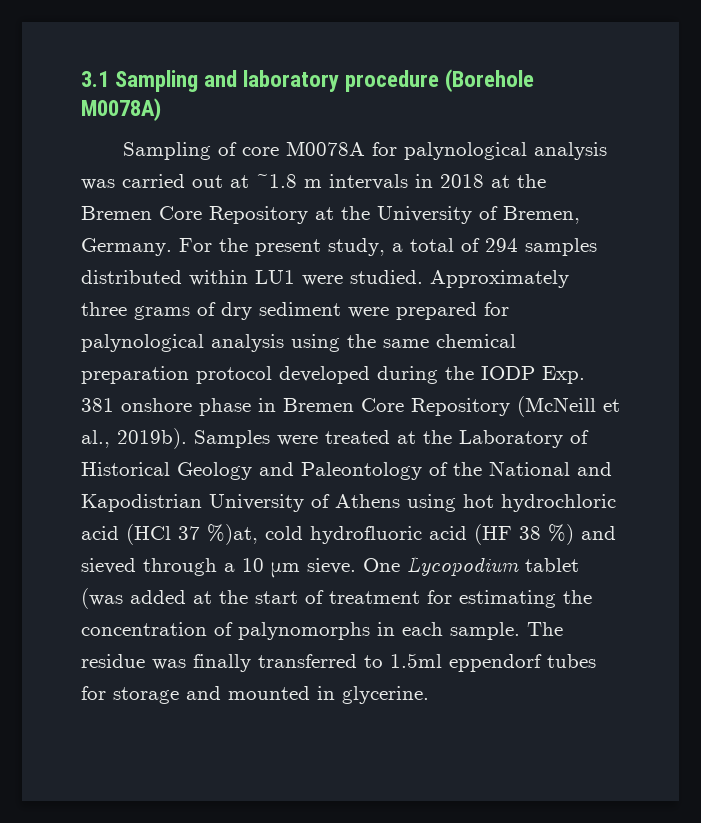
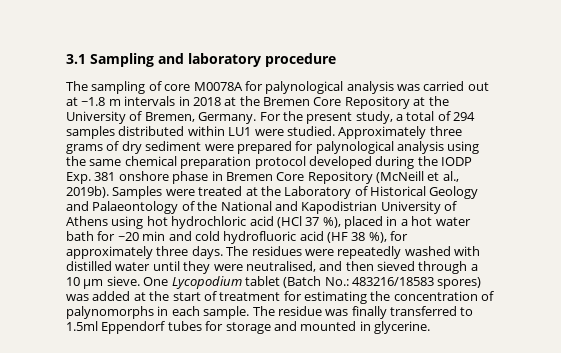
- 3.1 Sampling and laboratory procedure (Borehole M0078A)
- Sampling of core M0078A for palynological analysis was carried out at ~1.8 m intervals in 2018 at the Bremen Core Repository at the University of Bremen, Germany.
+ 3.1 Sampling and laboratory procedure
+ The sampling of core M0078A for palynological analysis was carried out at ~1.8 m intervals in 2018 at the Bremen Core Repository at the University of Bremen, Germany.
- Samples were treated at the Laboratory of Historical Geology and Paleontology of the National and Kapodistrian University of Athens using hot hydrochloric acid (HCl 37 %)at, cold hydrofluoric acid (HF 38 %) and sieved through a 10 μm sieve.
+ Samples were treated at the Laboratory of Historical Geology and Palaeontology of the National and Kapodistrian University of Athens using hot hydrochloric acid (HCl 37 %), placed in a hot water bath for ~20 min and cold hydrofluoric acid (HF 38 %), for approximately three days. The residues were repeatedly washed with distilled water until they were neutralised, and then sieved through a 10 μm sieve.
- One Lycopodium tablet (was added at the start of treatment for estimating the concentration of palynomorphs in each sample.
+ One Lycopodium tablet (Batch No.: 483216/18583 spores) was added at the start of treatment for estimating the concentration of palynomorphs in each sample.
- The residue was finally transferred to 1.5ml eppendorf tubes for storage and mounted in glycerine.
+ The residue was finally transferred to 1.5ml Eppendorf tubes for storage and mounted in glycerine.

